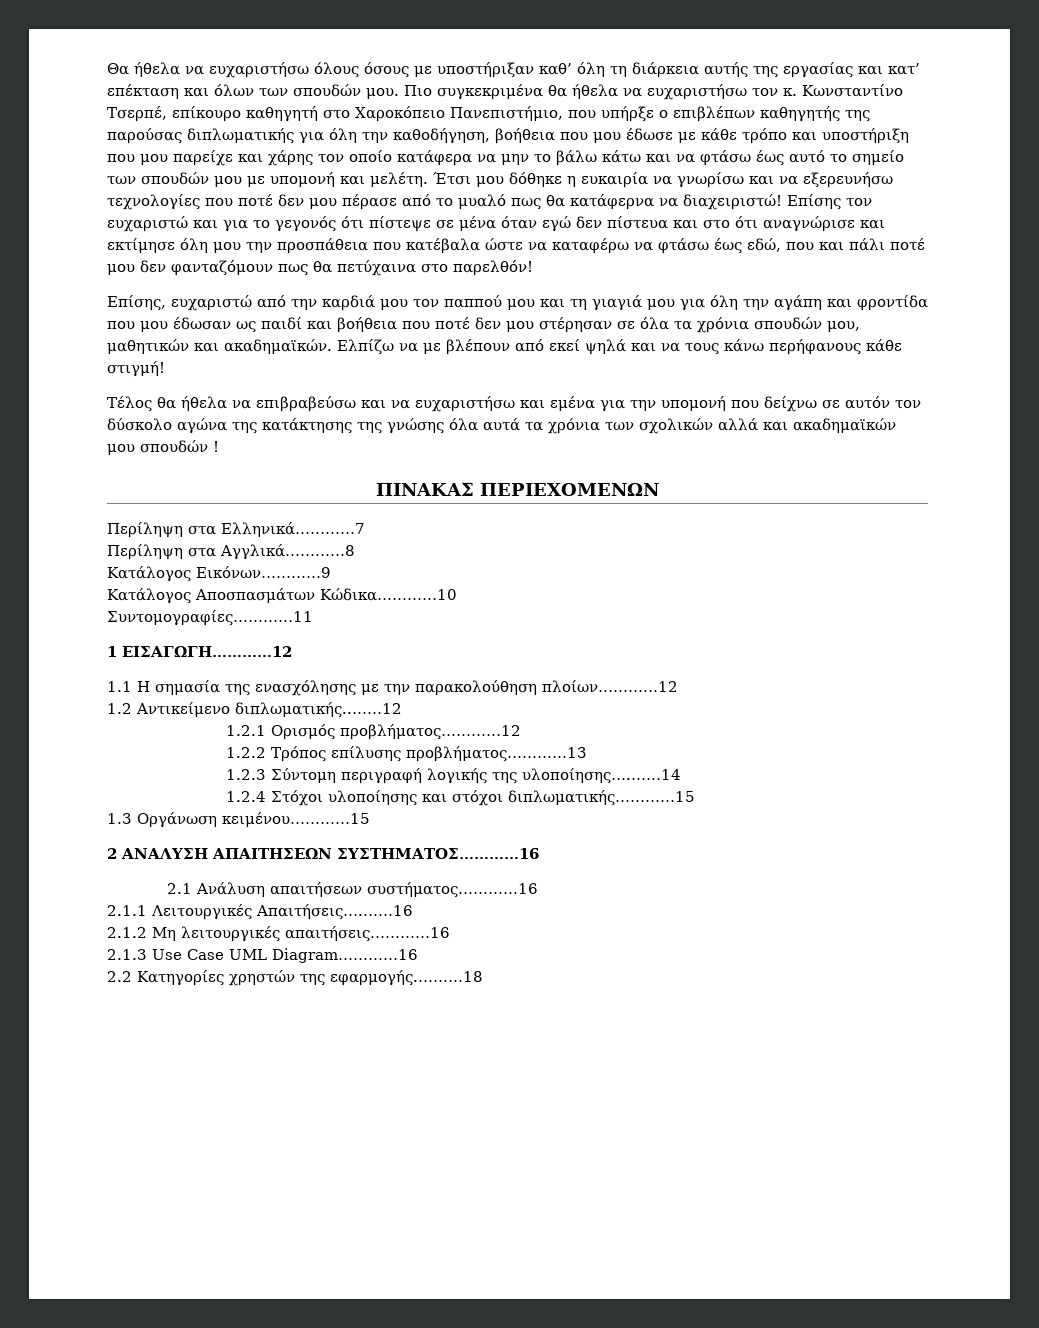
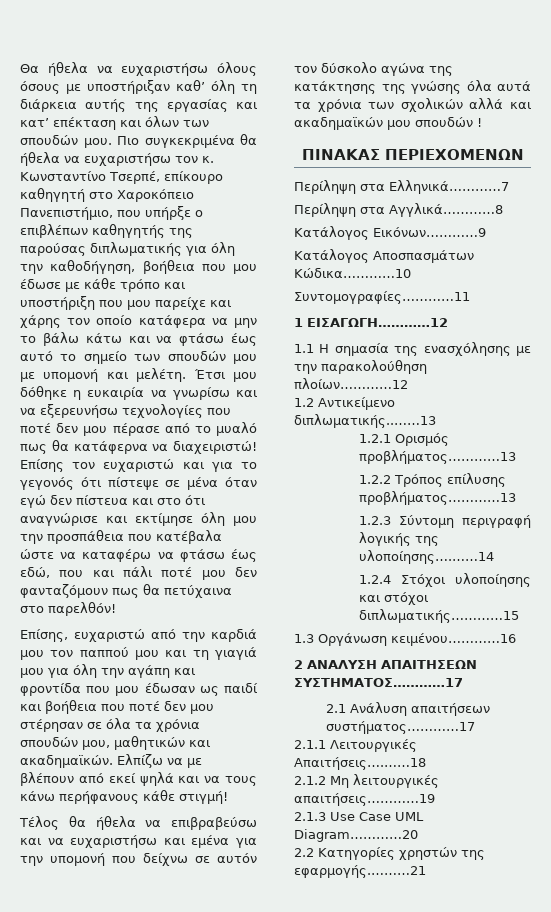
- 1.2 Αντικείμενο διπλωματικής..……12
+ 1.2 Αντικείμενο διπλωματικής..……13
- 1.2.1 Ορισμός προβλήματος…………12
+ 1.2.1 Ορισμός προβλήματος…………13
- 1.3 Οργάνωση κειμένου…………15
+ 1.3 Οργάνωση κειμένου…………16
- 2 ΑΝΑΛΥΣΗ ΑΠΑΙΤΗΣΕΩΝ ΣΥΣΤΗΜΑΤΟΣ…………16
+ 2 ΑΝΑΛΥΣΗ ΑΠΑΙΤΗΣΕΩΝ ΣΥΣΤΗΜΑΤΟΣ…………17
- 2.1 Ανάλυση απαιτήσεων συστήματος…………16
+ 2.1 Ανάλυση απαιτήσεων συστήματος…………17
- 2.1.1 Λειτουργικές Απαιτήσεις….……16
+ 2.1.1 Λειτουργικές Απαιτήσεις….……18
- 2.1.2 Μη λειτουργικές απαιτήσεις…………16
+ 2.1.2 Μη λειτουργικές απαιτήσεις…………19
- 2.1.3 Use Case UML Diagram…………16
+ 2.1.3 Use Case UML Diagram…………20
- 2.2 Κατηγορίες χρηστών της εφαρμογής.………18
+ 2.2 Κατηγορίες χρηστών της εφαρμογής.………21

